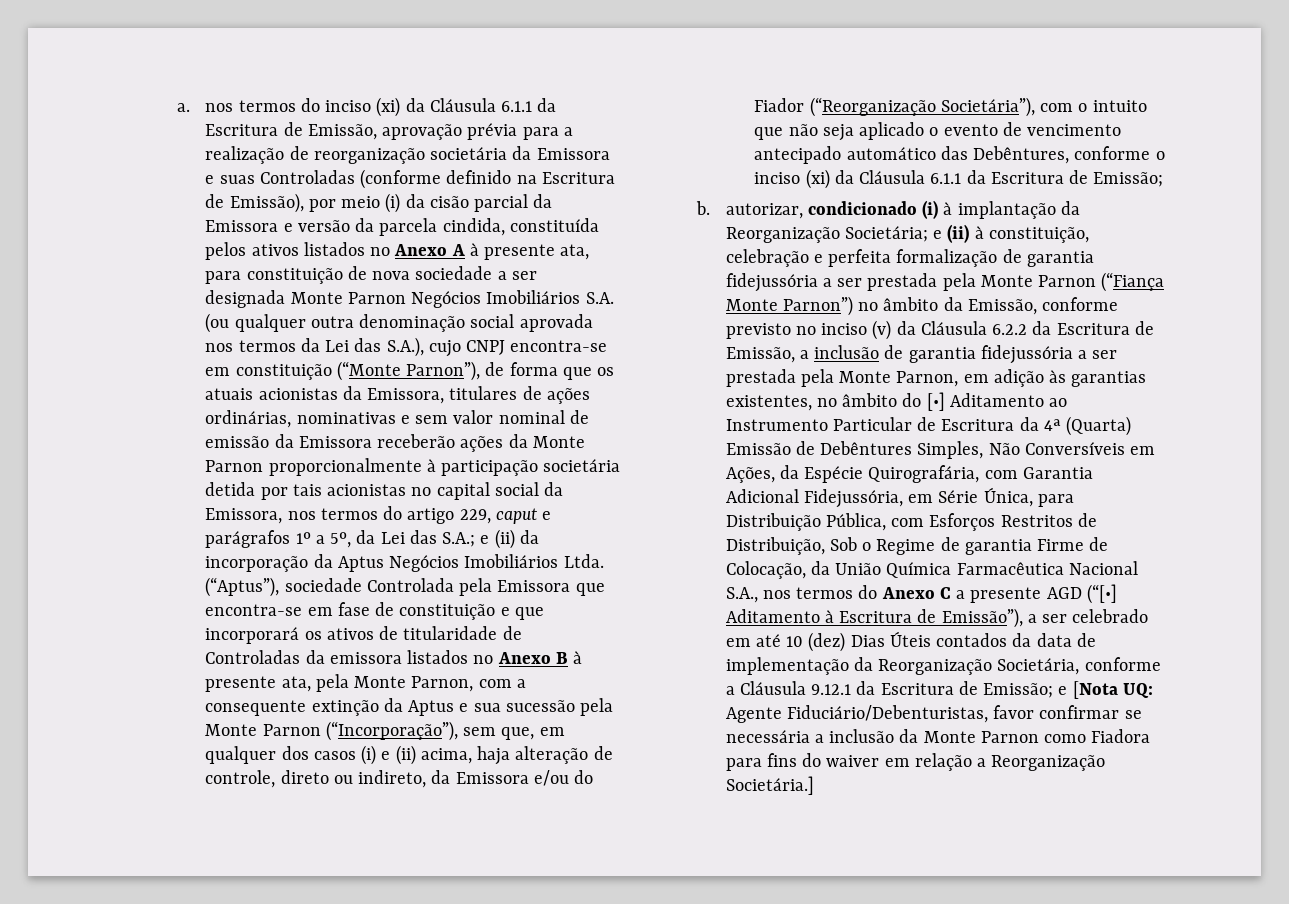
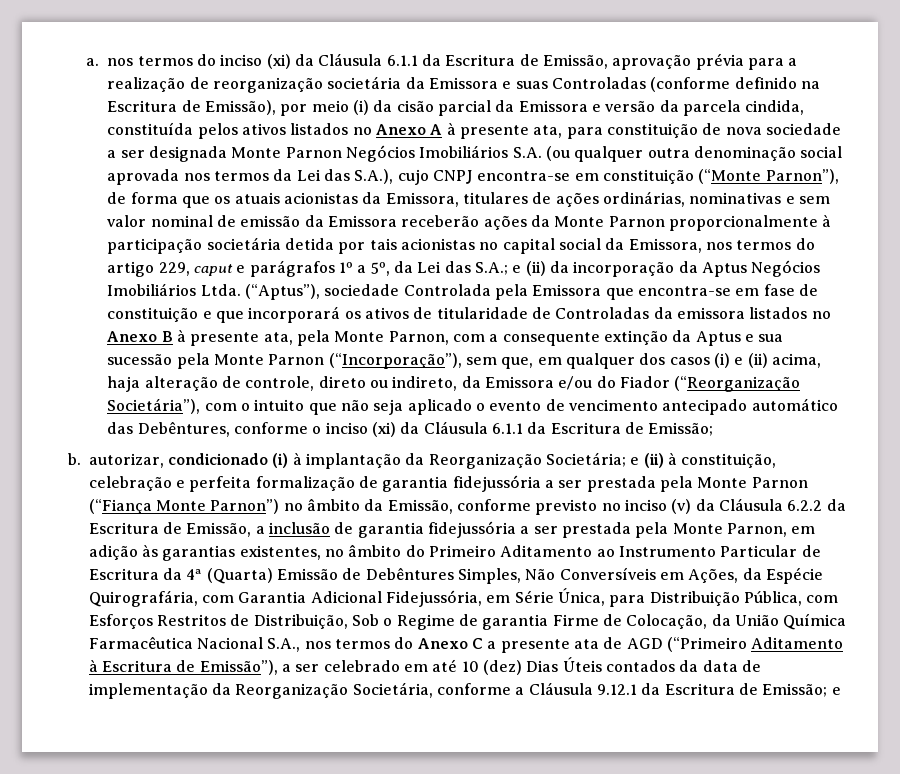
- e (ii) à constituição, celebração e perfeita formalização de garantia fidejussória a ser prestada pela Monte Parnon (“Fiança Monte Parnon”) no âmbito da Emissão, conforme previsto no inciso (v) da Cláusula 6.2.2 da Escritura de Emissão, a inclusão de garantia fidejussória a ser prestada pela Monte Parnon, em adição às garantias existentes, no âmbito do [•] Aditamento ao Instrumento Particular de Escritura da 4ª (Quarta) Emissão de Debêntures Simples, Não Conversíveis em Ações, da Espécie Quirografária, com Garantia Adicional Fidejussória, em Série Única, para Distribuição Pública, com Esforços Restritos de Distribuição, Sob o Regime de garantia Firme de Colocação, da União Química Farmacêutica Nacional S.A., nos termos do Anexo C a presente AGD (“[•] Aditamento à Escritura de Emissão”), a ser celebrado em até 10 (dez) Dias Úteis contados da data de implementação da Reorganização Societária, conforme a Cláusula 9.12.1 da Escritura de Emissão; e [Nota UQ: Agente Fiduciário/Debenturistas, favor confirmar se necessária a inclusão da Monte Parnon como Fiadora para fins do waiver em relação a Reorganização Societária.]
+ e (ii) à constituição, celebração e perfeita formalização de garantia fidejussória a ser prestada pela Monte Parnon (“Fiança Monte Parnon”) no âmbito da Emissão, conforme previsto no inciso (v) da Cláusula 6.2.2 da Escritura de Emissão, a inclusão de garantia fidejussória a ser prestada pela Monte Parnon, em adição às garantias existentes, no âmbito do Primeiro Aditamento ao Instrumento Particular de Escritura da 4ª (Quarta) Emissão de Debêntures Simples, Não Conversíveis em Ações, da Espécie Quirografária, com Garantia Adicional Fidejussória, em Série Única, para Distribuição Pública, com Esforços Restritos de Distribuição, Sob o Regime de garantia Firme de Colocação, da União Química Farmacêutica Nacional S.A., nos termos do Anexo C a presente ata de AGD (“Primeiro Aditamento à Escritura de Emissão”), a ser celebrado em até 10 (dez) Dias Úteis contados da data de implementação da Reorganização Societária, conforme a Cláusula 9.12.1 da Escritura de Emissão; e

